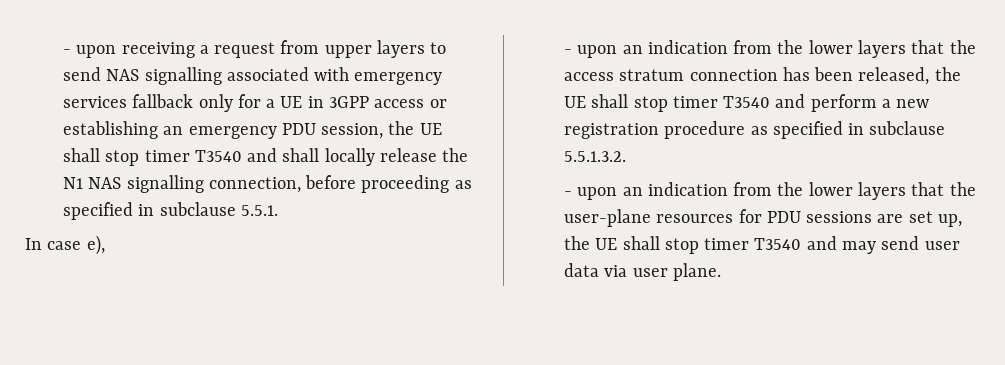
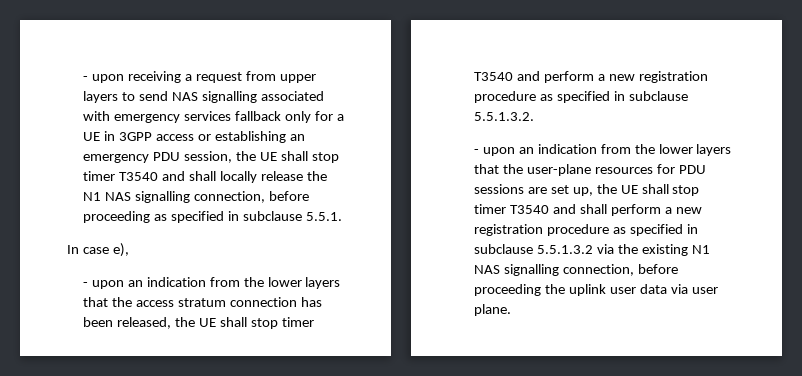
- - upon an indication from the lower layers that the user-plane resources for PDU sessions are set up, the UE shall stop timer T3540 and may send user data via user plane.
+ - upon an indication from the lower layers that the user-plane resources for PDU sessions are set up, the UE shall stop timer T3540 and shall perform a new registration procedure as specified in subclause 5.5.1.3.2 via the existing N1 NAS signalling connection, before proceeding the uplink user data via user plane.

